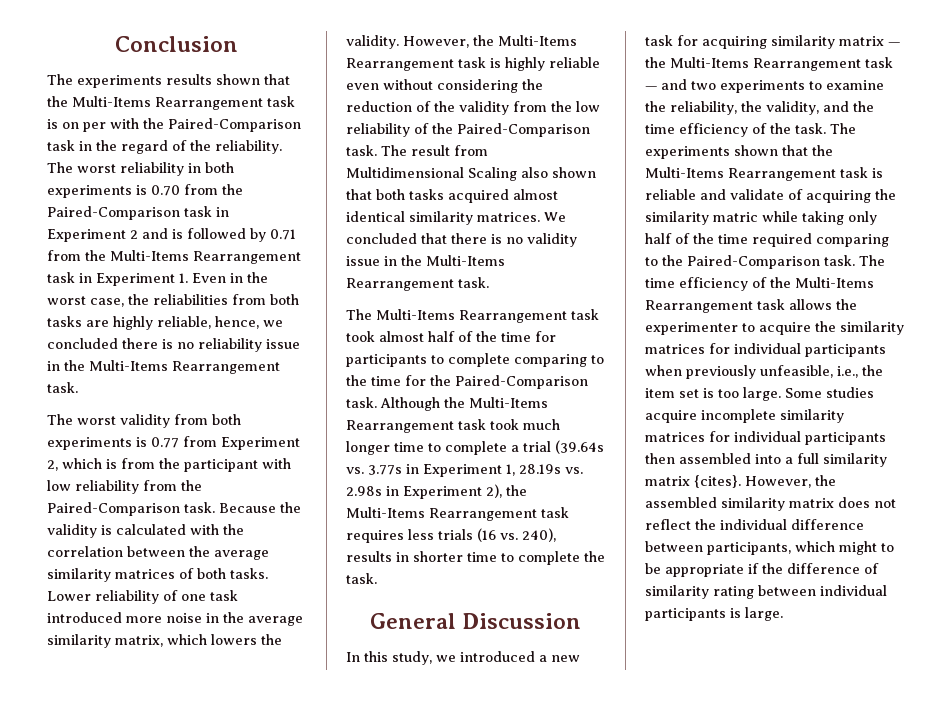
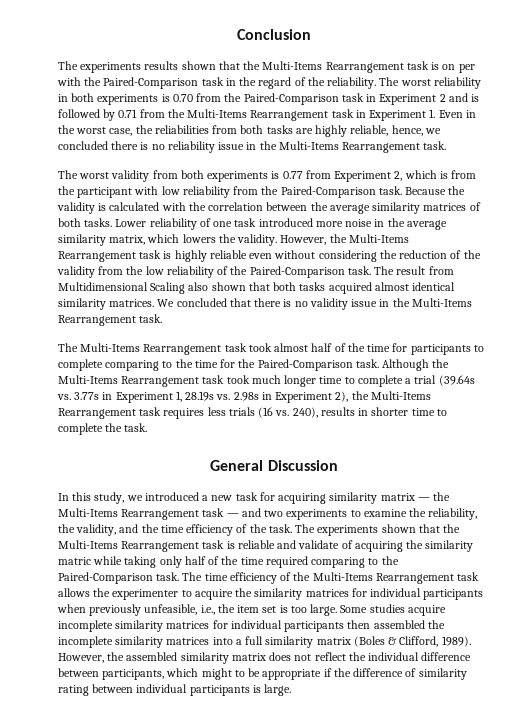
- Some studies acquire incomplete similarity matrices for individual participants then assembled into a full similarity matrix {cites}.
+ Some studies acquire incomplete similarity matrices for individual participants then assembled the incomplete similarity matrices into a full similarity matrix (Boles & Clifford, 1989).

